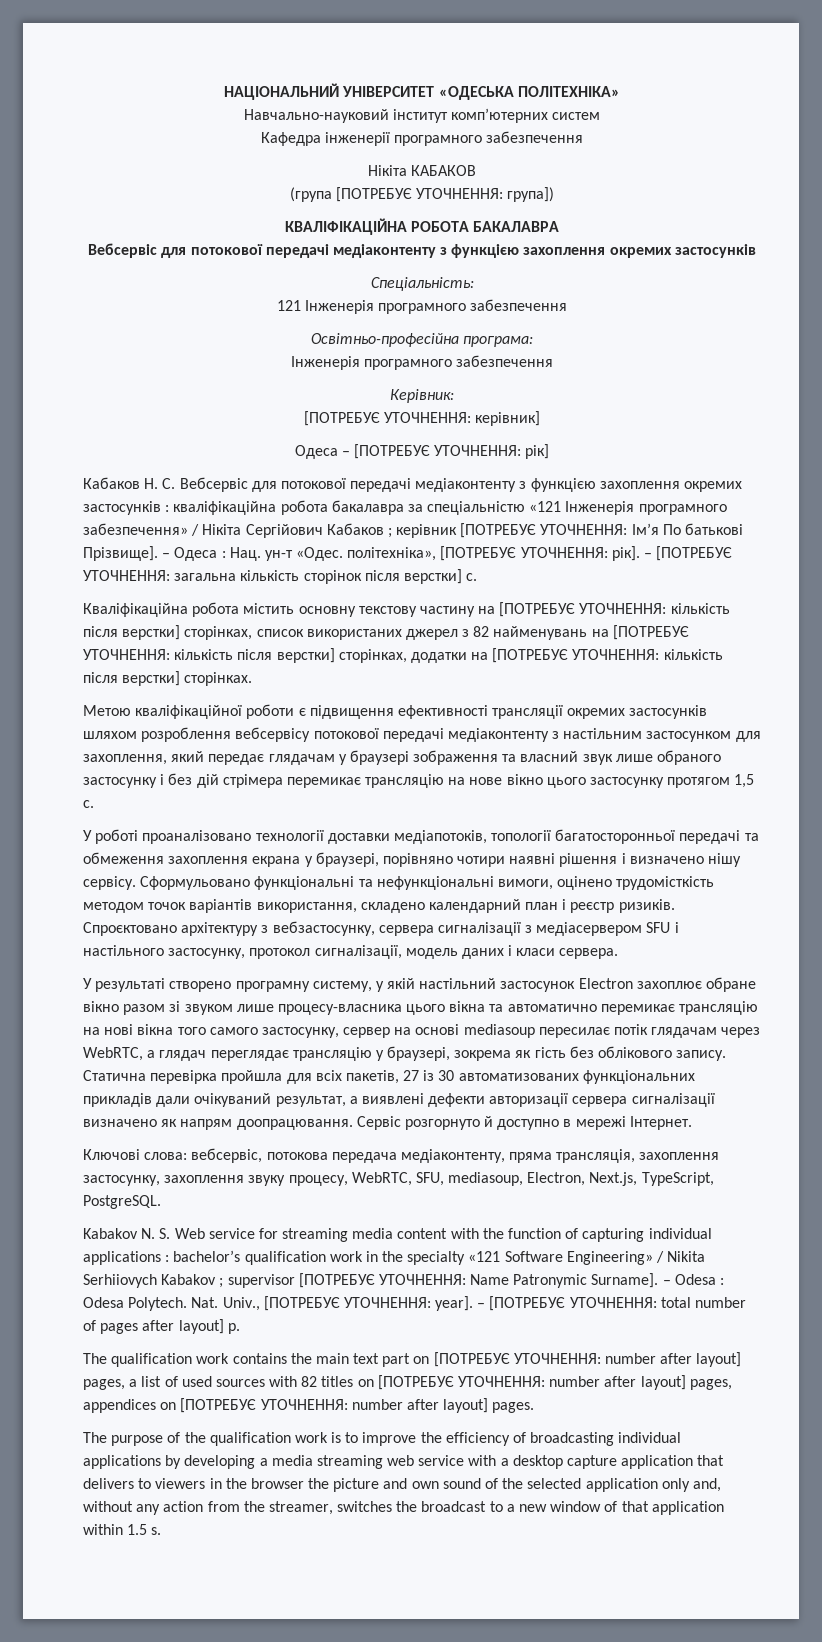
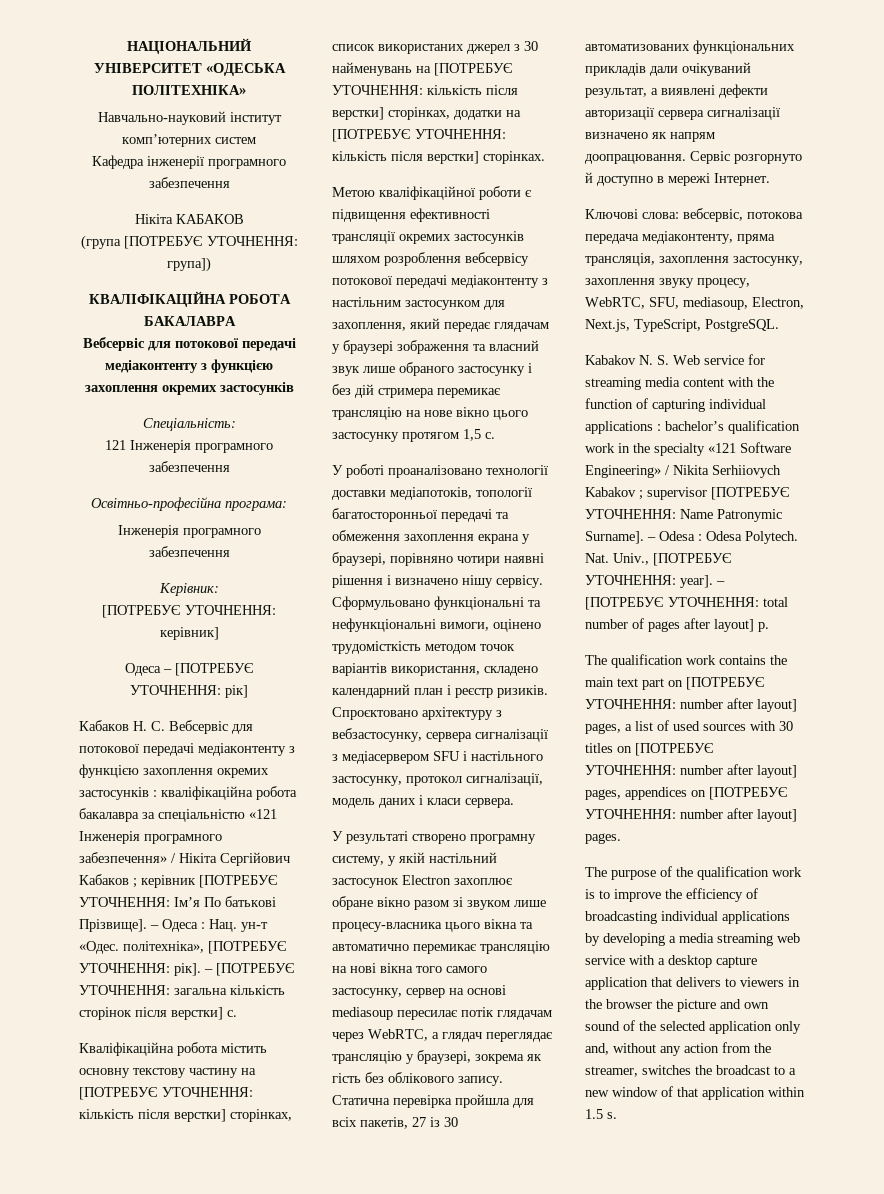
- Кваліфікаційна робота містить основну текстову частину на [ПОТРЕБУЄ УТОЧНЕННЯ: кількість після верстки] сторінках, список використаних джерел з 82 найменувань на [ПОТРЕБУЄ УТОЧНЕННЯ: кількість після верстки] сторінках, додатки на [ПОТРЕБУЄ УТОЧНЕННЯ: кількість після верстки] сторінках.
+ Кваліфікаційна робота містить основну текстову частину на [ПОТРЕБУЄ УТОЧНЕННЯ: кількість після верстки] сторінках, список використаних джерел з 30 найменувань на [ПОТРЕБУЄ УТОЧНЕННЯ: кількість після верстки] сторінках, додатки на [ПОТРЕБУЄ УТОЧНЕННЯ: кількість після верстки] сторінках.
- Метою кваліфікаційної роботи є підвищення ефективності трансляції окремих застосунків шляхом розроблення вебсервісу потокової передачі медіаконтенту з настільним застосунком для захоплення, який передає глядачам у браузері зображення та власний звук лише обраного застосунку і без дій стрімера перемикає трансляцію на нове вікно цього застосунку протягом 1,5 с.
+ Метою кваліфікаційної роботи є підвищення ефективності трансляції окремих застосунків шляхом розроблення вебсервісу потокової передачі медіаконтенту з настільним застосунком для захоплення, який передає глядачам у браузері зображення та власний звук лише обраного застосунку і без дій стримера перемикає трансляцію на нове вікно цього застосунку протягом 1,5 с.
- The qualification work contains the main text part on [ПОТРЕБУЄ УТОЧНЕННЯ: number after layout] pages, a list of used sources with 82 titles on [ПОТРЕБУЄ УТОЧНЕННЯ: number after layout] pages, appendices on [ПОТРЕБУЄ УТОЧНЕННЯ: number after layout] pages.
+ The qualification work contains the main text part on [ПОТРЕБУЄ УТОЧНЕННЯ: number after layout] pages, a list of used sources with 30 titles on [ПОТРЕБУЄ УТОЧНЕННЯ: number after layout] pages, appendices on [ПОТРЕБУЄ УТОЧНЕННЯ: number after layout] pages.

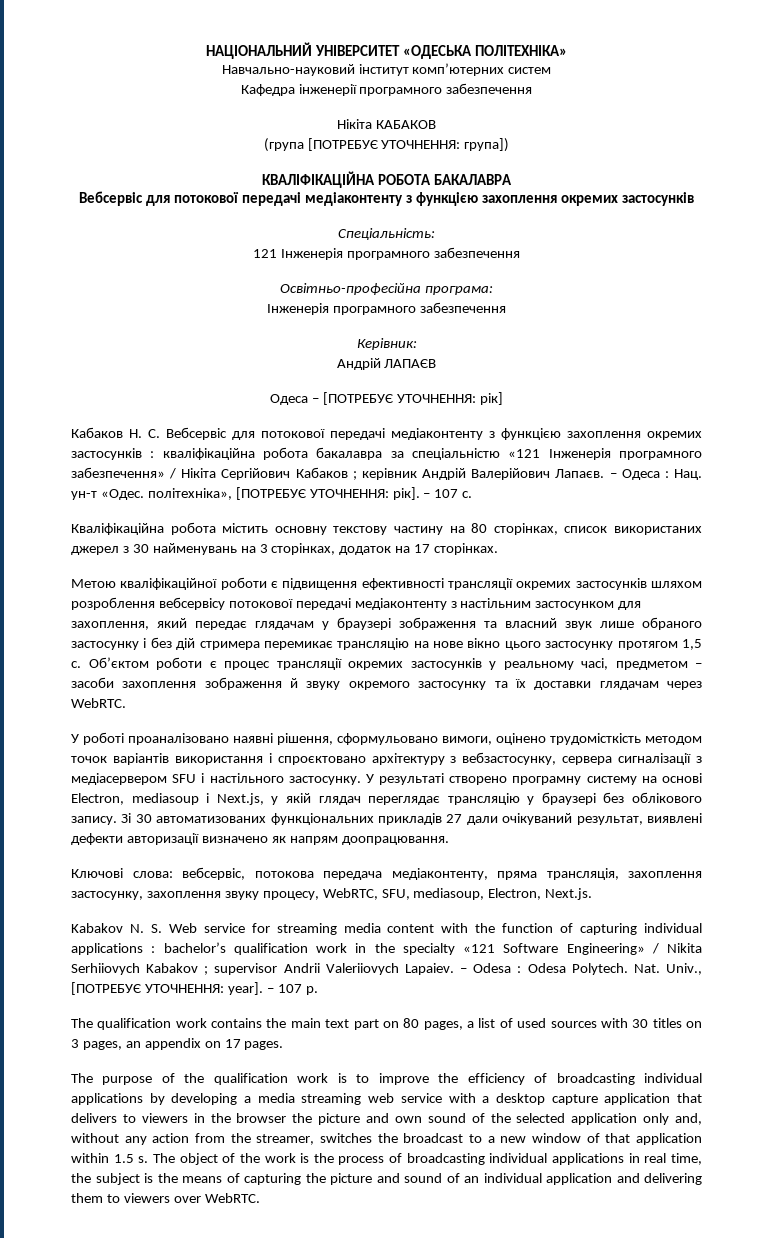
- [ПОТРЕБУЄ УТОЧНЕННЯ: керівник]
+ Андрій ЛАПАЄВ
- Кабаков Н. С. Вебсервіс для потокової передачі медіаконтенту з функцією захоплення окремих застосунків : кваліфікаційна робота бакалавра за спеціальністю «121 Інженерія програмного забезпечення» / Нікіта Сергійович Кабаков ; керівник [ПОТРЕБУЄ УТОЧНЕННЯ: Ім’я По батькові Прізвище].
+ Кабаков Н. С. Вебсервіс для потокової передачі медіаконтенту з функцією захоплення окремих застосунків : кваліфікаційна робота бакалавра за спеціальністю «121 Інженерія програмного забезпечення» / Нікіта Сергійович Кабаков ; керівник Андрій Валерійович Лапаєв.
- – [ПОТРЕБУЄ УТОЧНЕННЯ: загальна кількість сторінок після верстки] с.
+ – 107 с.
- Кваліфікаційна робота містить основну текстову частину на [ПОТРЕБУЄ УТОЧНЕННЯ: кількість після верстки] сторінках, список використаних джерел з 30 найменувань на [ПОТРЕБУЄ УТОЧНЕННЯ: кількість після верстки] сторінках, додатки на [ПОТРЕБУЄ УТОЧНЕННЯ: кількість після верстки] сторінках.
+ Кваліфікаційна робота містить основну текстову частину на 80 сторінках, список використаних джерел з 30 найменувань на 3 сторінках, додаток на 17 сторінках.
- Метою кваліфікаційної роботи є підвищення ефективності трансляції окремих застосунків шляхом розроблення вебсервісу потокової передачі медіаконтенту з настільним застосунком для захоплення, який передає глядачам у браузері зображення та власний звук лише обраного застосунку і без дій стримера перемикає трансляцію на нове вікно цього застосунку протягом 1,5 с.
- У роботі проаналізовано технології доставки медіапотоків, топології багатосторонньої передачі та обмеження захоплення екрана у браузері, порівняно чотири наявні рішення і визначено нішу сервісу. Сформульовано функціональні та нефункціональні вимоги, оцінено трудомісткість методом точок варіантів використання, складено календарний план і реєстр ризиків. Спроєктовано архітектуру з вебзастосунку, сервера сигналізації з медіасервером SFU і настільного застосунку, протокол сигналізації, модель даних і класи сервера.
- У результаті створено програмну систему, у якій настільний застосунок Electron захоплює обране вікно разом зі звуком лише процесу-власника цього вікна та автоматично перемикає трансляцію на нові вікна того самого застосунку, сервер на основі mediasoup пересилає потік глядачам через WebRTC, а глядач переглядає трансляцію у браузері, зокрема як гість без облікового запису. Статична перевірка пройшла для всіх пакетів, 27 із 30 автоматизованих функціональних прикладів дали очікуваний результат, а виявлені дефекти авторизації сервера сигналізації визначено як напрям доопрацювання. Сервіс розгорнуто й доступно в мережі Інтернет.
+ Метою кваліфікаційної роботи є підвищення ефективності трансляції окремих застосунків шляхом розроблення вебсервісу потокової передачі медіаконтенту з настільним застосунком для захоплення, який передає глядачам у браузері зображення та власний звук лише обраного застосунку і без дій стримера перемикає трансляцію на нове вікно цього застосунку протягом 1,5 с. Об’єктом роботи є процес трансляції окремих застосунків у реальному часі, предметом – засоби захоплення зображення й звуку окремого застосунку та їх доставки глядачам через WebRTC.
+ У роботі проаналізовано наявні рішення, сформульовано вимоги, оцінено трудомісткість методом точок варіантів використання і спроєктовано архітектуру з вебзастосунку, сервера сигналізації з медіасервером SFU і настільного застосунку. У результаті створено програмну систему на основі Electron, mediasoup і Next.js, у якій глядач переглядає трансляцію у браузері без облікового запису. Зі 30 автоматизованих функціональних прикладів 27 дали очікуваний результат, виявлені дефекти авторизації визначено як напрям доопрацювання.
- Ключові слова: вебсервіс, потокова передача медіаконтенту, пряма трансляція, захоплення застосунку, захоплення звуку процесу, WebRTC, SFU, mediasoup, Electron, Next.js, TypeScript, PostgreSQL.
+ Ключові слова: вебсервіс, потокова передача медіаконтенту, пряма трансляція, захоплення застосунку, захоплення звуку процесу, WebRTC, SFU, mediasoup, Electron, Next.js.
- Kabakov N. S. Web service for streaming media content with the function of capturing individual applications : bachelor’s qualification work in the specialty «121 Software Engineering» / Nikita Serhiiovych Kabakov ; supervisor [ПОТРЕБУЄ УТОЧНЕННЯ: Name Patronymic Surname].
+ Kabakov N. S. Web service for streaming media content with the function of capturing individual applications : bachelor’s qualification work in the specialty «121 Software Engineering» / Nikita Serhiiovych Kabakov ; supervisor Andrii Valeriiovych Lapaiev.
- – [ПОТРЕБУЄ УТОЧНЕННЯ: total number of pages after layout] p.
+ – 107 p.
- The qualification work contains the main text part on [ПОТРЕБУЄ УТОЧНЕННЯ: number after layout] pages, a list of used sources with 30 titles on [ПОТРЕБУЄ УТОЧНЕННЯ: number after layout] pages, appendices on [ПОТРЕБУЄ УТОЧНЕННЯ: number after layout] pages.
+ The qualification work contains the main text part on 80 pages, a list of used sources with 30 titles on 3 pages, an appendix on 17 pages.
+ The object of the work is the process of broadcasting individual applications in real time, the subject is the means of capturing the picture and sound of an individual application and delivering them to viewers over WebRTC.

